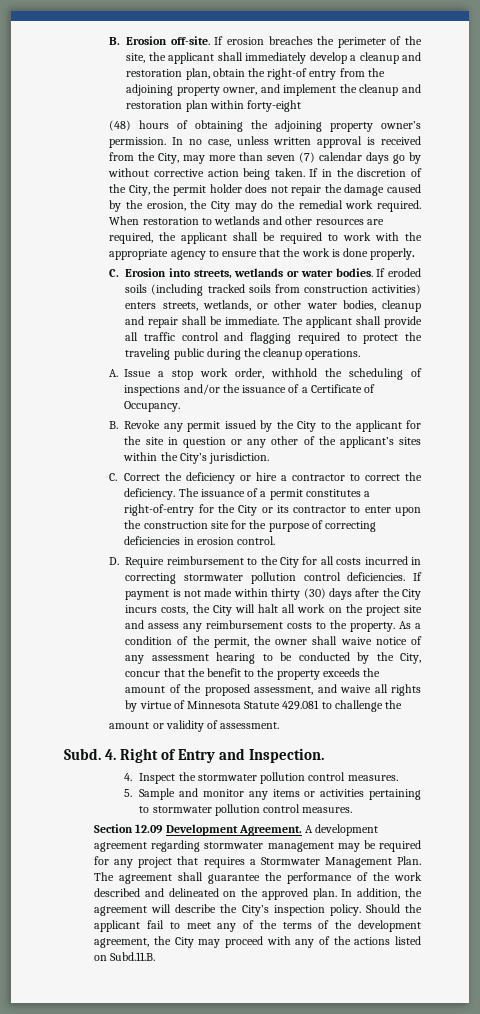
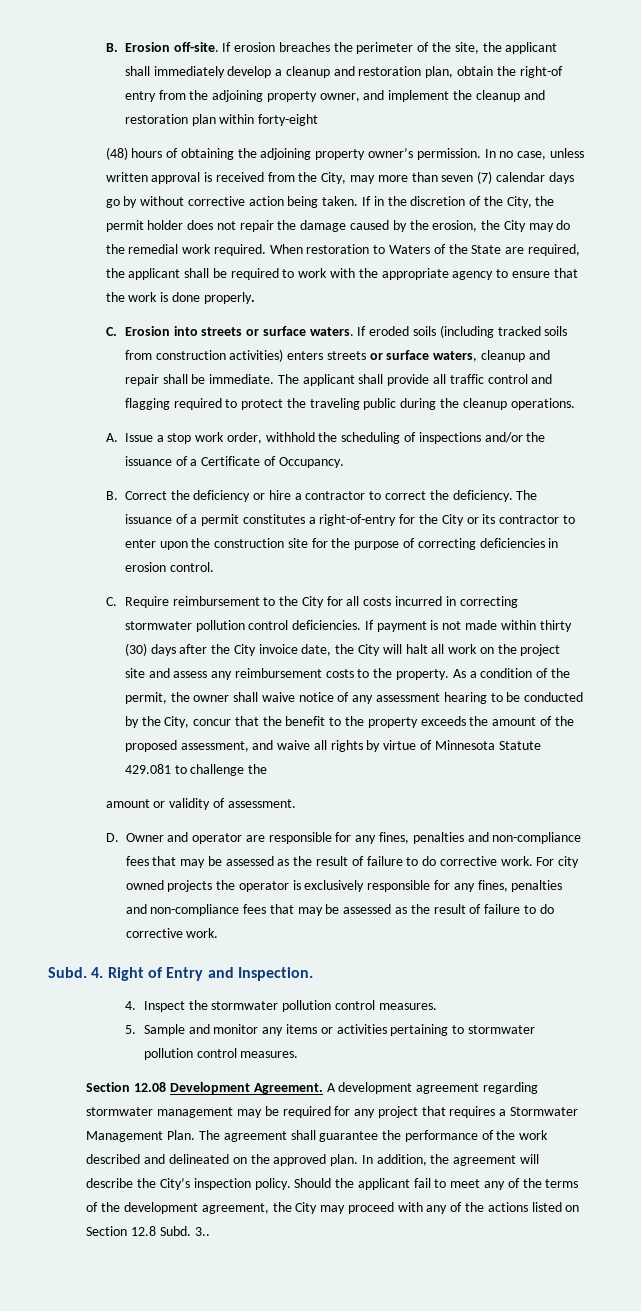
- When restoration to wetlands and other resources are required, the applicant shall be required to work with the appropriate agency to ensure that the work is done properly.
+ When restoration to Waters of the State are required, the applicant shall be required to work with the appropriate agency to ensure that the work is done properly.
- C. Erosion into streets, wetlands or water bodies.
+ C. Erosion into streets or surface waters.
- If eroded soils (including tracked soils from construction activities) enters streets, wetlands, or other water bodies, cleanup and repair shall be immediate.
+ If eroded soils (including tracked soils from construction activities) enters streets or surface waters, cleanup and repair shall be immediate.
- B. Revoke any permit issued by the City to the applicant for the site in question or any other of the applicant’s sites within the City’s jurisdiction.
- C. Correct the deficiency or hire a contractor to correct the deficiency.
+ B. Correct the deficiency or hire a contractor to correct the deficiency.
- D. Require reimbursement to the City for all costs incurred in correcting stormwater pollution control deficiencies.
+ C. Require reimbursement to the City for all costs incurred in correcting stormwater pollution control deficiencies.
- If payment is not made within thirty (30) days after the City incurs costs, the City will halt all work on the project site and assess any reimbursement costs to the property.
+ If payment is not made within thirty (30) days after the City invoice date, the City will halt all work on the project site and assess any reimbursement costs to the property.
+ D. Owner and operator are responsible for any fines, penalties and non-compliance fees that may be assessed as the result of failure to do corrective work. For city owned projects the operator is exclusively responsible for any fines, penalties and non-compliance fees that may be assessed as the result of failure to do corrective work.
- Section 12.09 Development Agreement.
+ Section 12.08 Development Agreement.
- Should the applicant fail to meet any of the terms of the development agreement, the City may proceed with any of the actions listed on Subd.11.B.
+ Should the applicant fail to meet any of the terms of the development agreement, the City may proceed with any of the actions listed on Section 12.8 Subd. 3..

